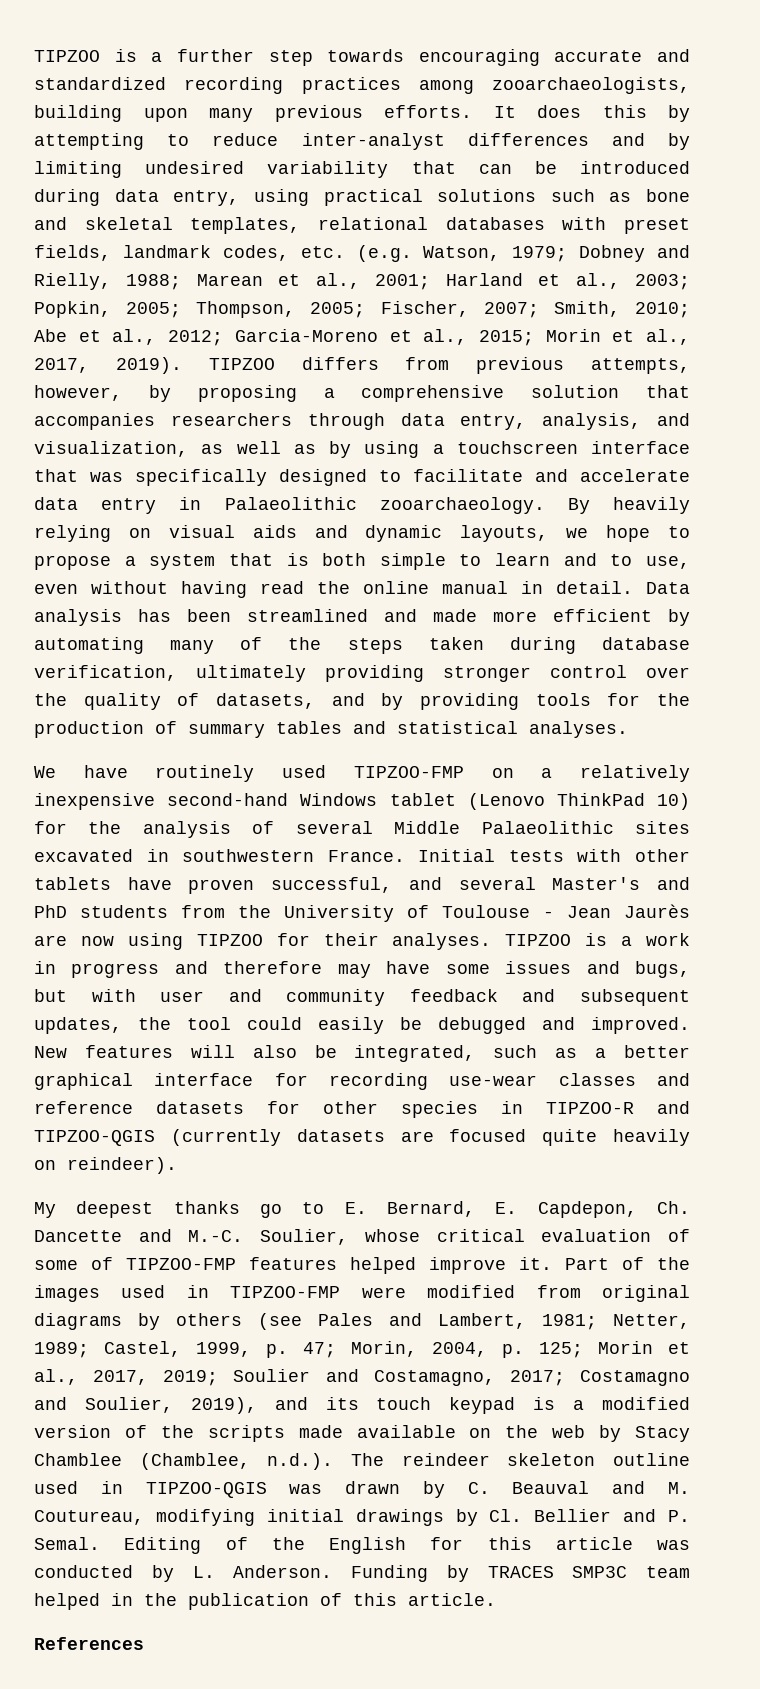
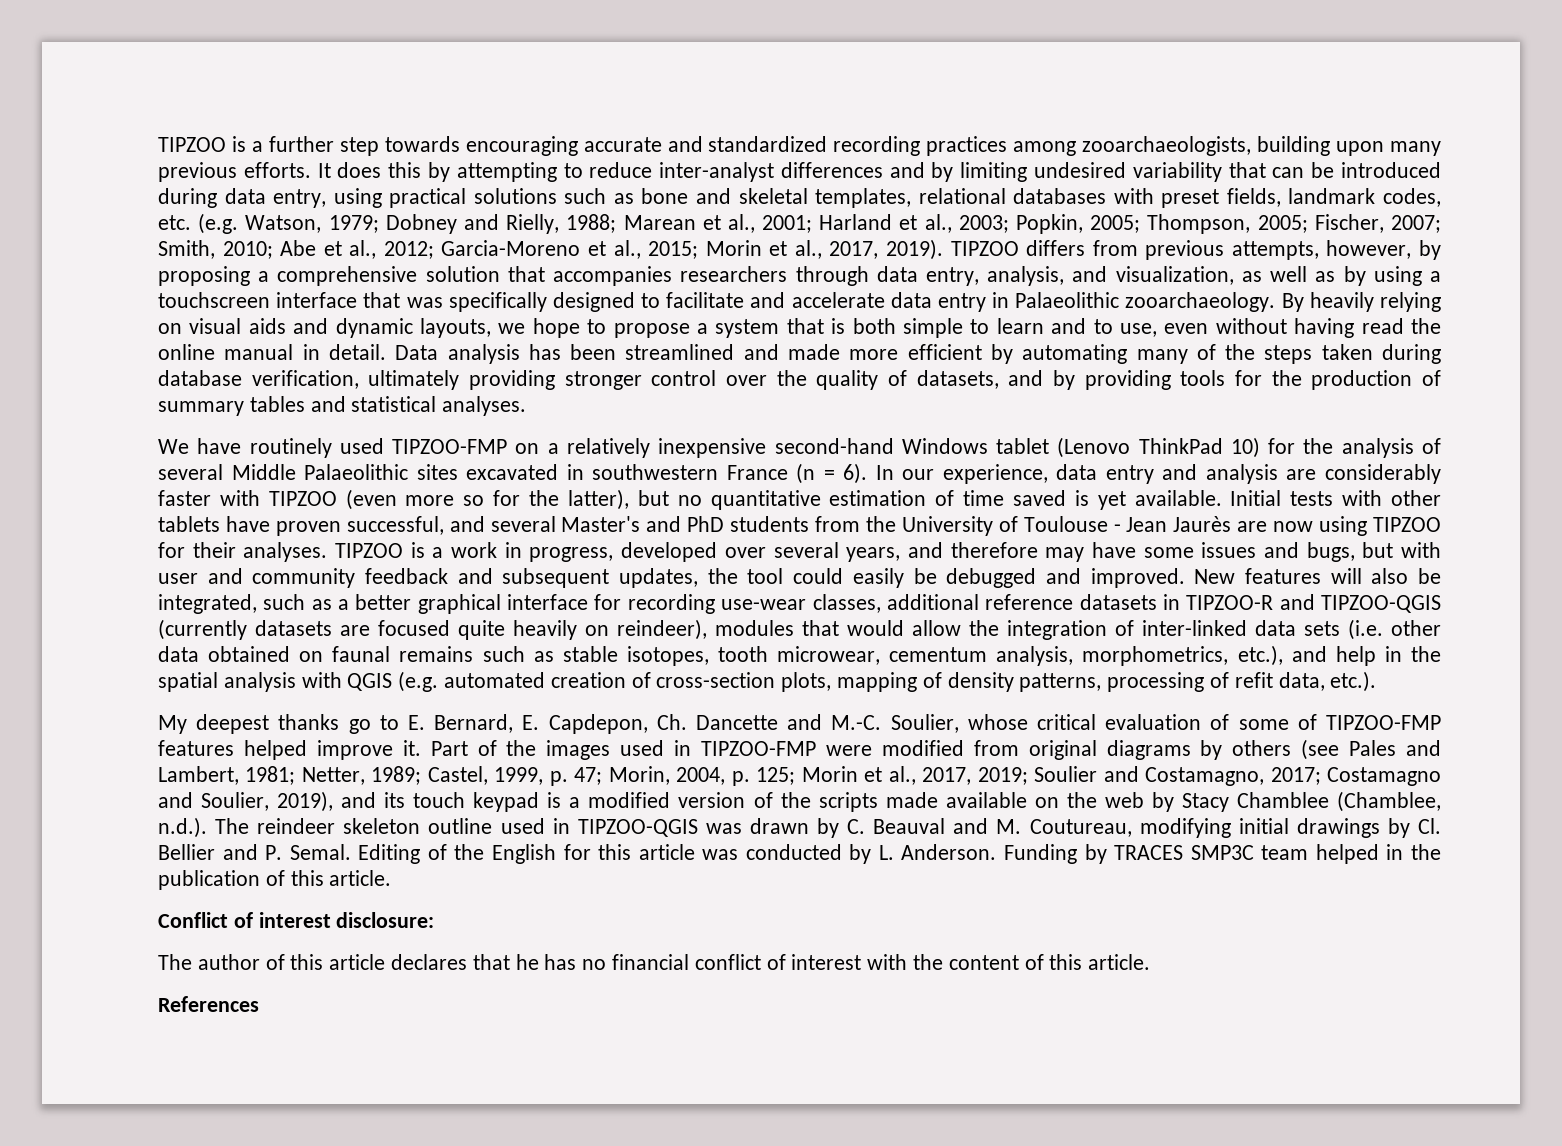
- We have routinely used TIPZOO-FMP on a relatively inexpensive second-hand Windows tablet (Lenovo ThinkPad 10) for the analysis of several Middle Palaeolithic sites excavated in southwestern France.
+ We have routinely used TIPZOO-FMP on a relatively inexpensive second-hand Windows tablet (Lenovo ThinkPad 10) for the analysis of several Middle Palaeolithic sites excavated in southwestern France (n = 6). In our experience, data entry and analysis are considerably faster with TIPZOO (even more so for the latter), but no quantitative estimation of time saved is yet available.
- TIPZOO is a work in progress and therefore may have some issues and bugs, but with user and community feedback and subsequent updates, the tool could easily be debugged and improved.
+ TIPZOO is a work in progress, developed over several years, and therefore may have some issues and bugs, but with user and community feedback and subsequent updates, the tool could easily be debugged and improved.
- New features will also be integrated, such as a better graphical interface for recording use-wear classes and reference datasets for other species in TIPZOO-R and TIPZOO-QGIS (currently datasets are focused quite heavily on reindeer).
+ New features will also be integrated, such as a better graphical interface for recording use-wear classes, additional reference datasets in TIPZOO-R and TIPZOO-QGIS (currently datasets are focused quite heavily on reindeer), modules that would allow the integration of inter-linked data sets (i.e. other data obtained on faunal remains such as stable isotopes, tooth microwear, cementum analysis, morphometrics, etc.), and help in the spatial analysis with QGIS (e.g. automated creation of cross-section plots, mapping of density patterns, processing of refit data, etc.).
+ Conflict of interest disclosure:
+ The author of this article declares that he has no financial conflict of interest with the content of this article.

